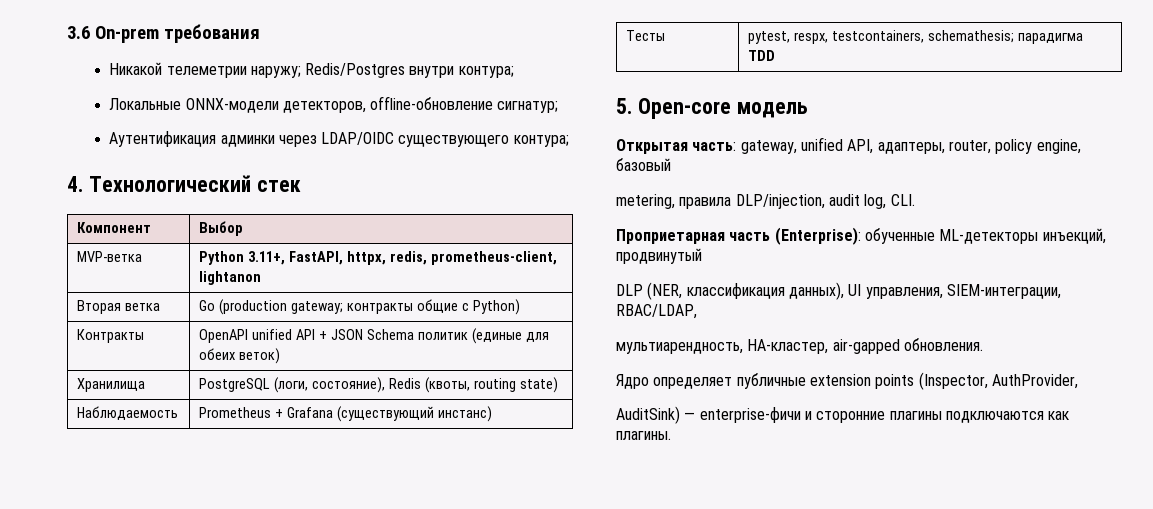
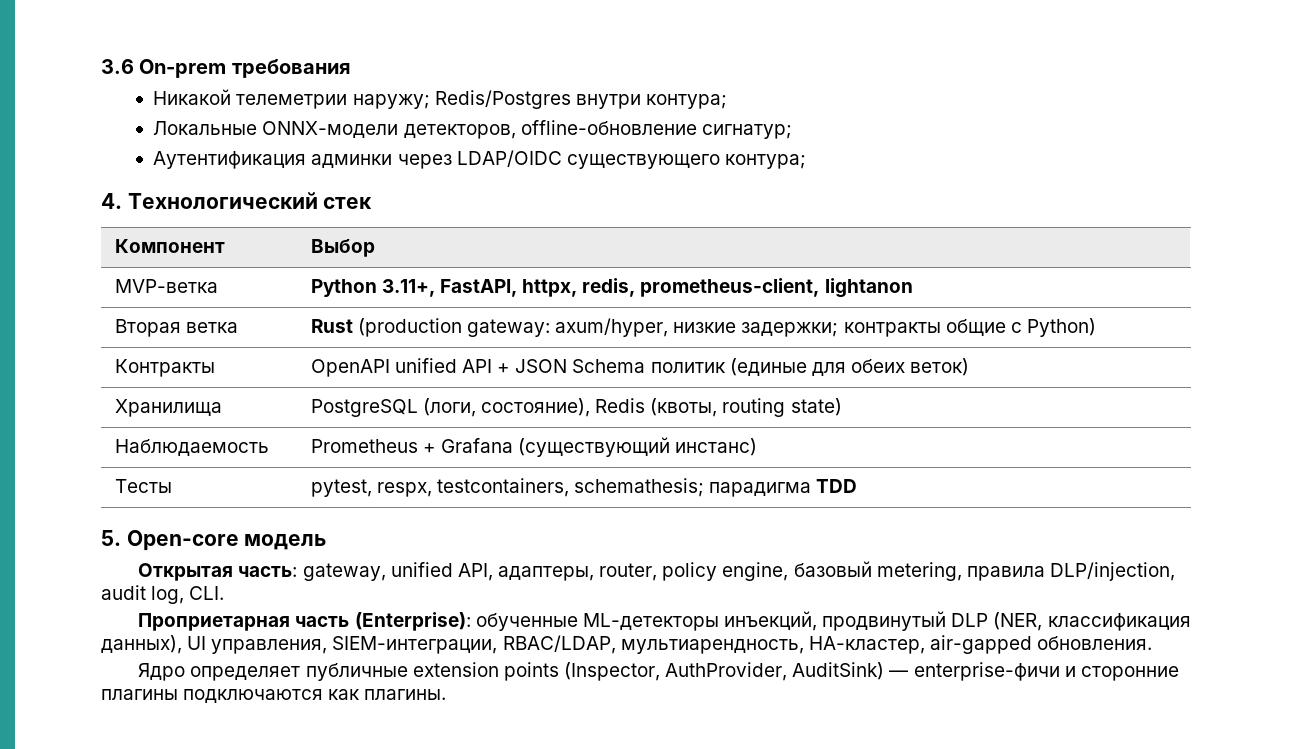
- Вторая ветка | Go (production gateway; контракты общие с Python)
+ Вторая ветка | Rust (production gateway: axum/hyper, низкие задержки; контракты общие с Python)
- Открытая часть: gateway, unified API, адаптеры, router, policy engine, базовый
- metering, правила DLP/injection, audit log, CLI.
+ Открытая часть: gateway, unified API, адаптеры, router, policy engine, базовый metering, правила DLP/injection, audit log, CLI.
- Проприетарная часть (Enterprise): обученные ML-детекторы инъекций, продвинутый
- DLP (NER, классификация данных), UI управления, SIEM-интеграции, RBAC/LDAP,
- мультиарендность, HA-кластер, air-gapped обновления.
+ Проприетарная часть (Enterprise): обученные ML-детекторы инъекций, продвинутый DLP (NER, классификация данных), UI управления, SIEM-интеграции, RBAC/LDAP, мультиарендность, HA-кластер, air-gapped обновления.
- Ядро определяет публичные extension points (Inspector, AuthProvider,
- AuditSink) — enterprise-фичи и сторонние плагины подключаются как плагины.
+ Ядро определяет публичные extension points (Inspector, AuthProvider, AuditSink) — enterprise-фичи и сторонние плагины подключаются как плагины.

